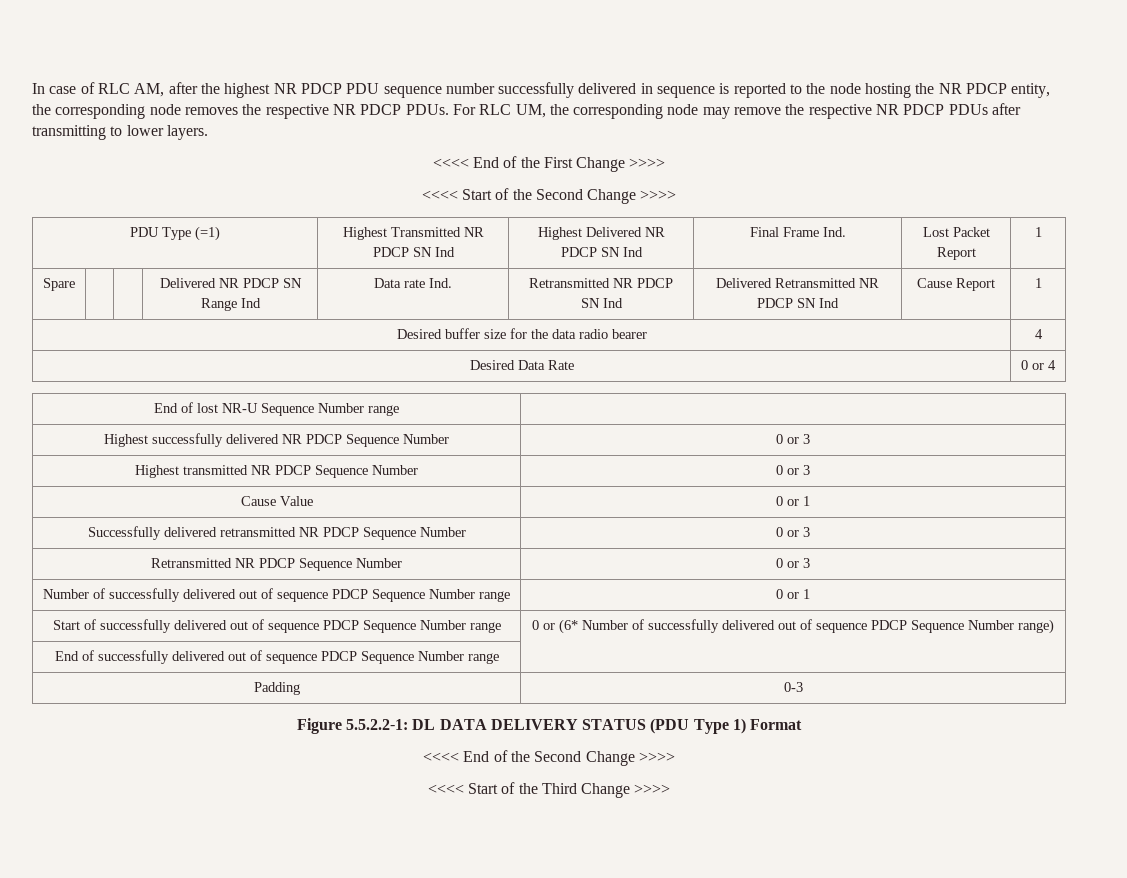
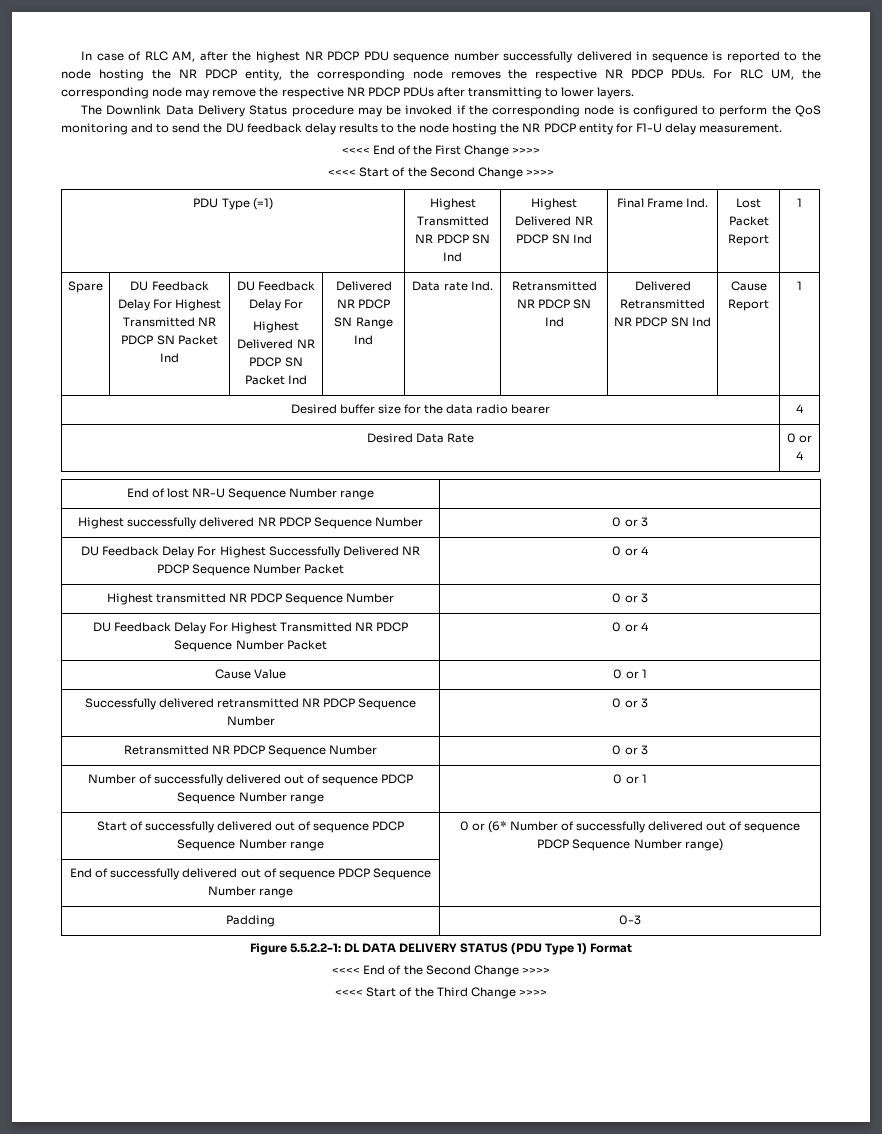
+ The Downlink Data Delivery Status procedure may be invoked if the corresponding node is configured to perform the QoS monitoring and to send the DU feedback delay results to the node hosting the NR PDCP entity for F1-U delay measurement.
+ DU Feedback Delay For Highest Transmitted NR PDCP SN Packet Ind | DU Feedback Delay For
+ Highest Delivered NR PDCP SN Packet Ind
+ DU Feedback Delay For Highest Successfully Delivered NR PDCP Sequence Number Packet | 0 or 4
+ DU Feedback Delay For Highest Transmitted NR PDCP Sequence Number Packet | 0 or 4

